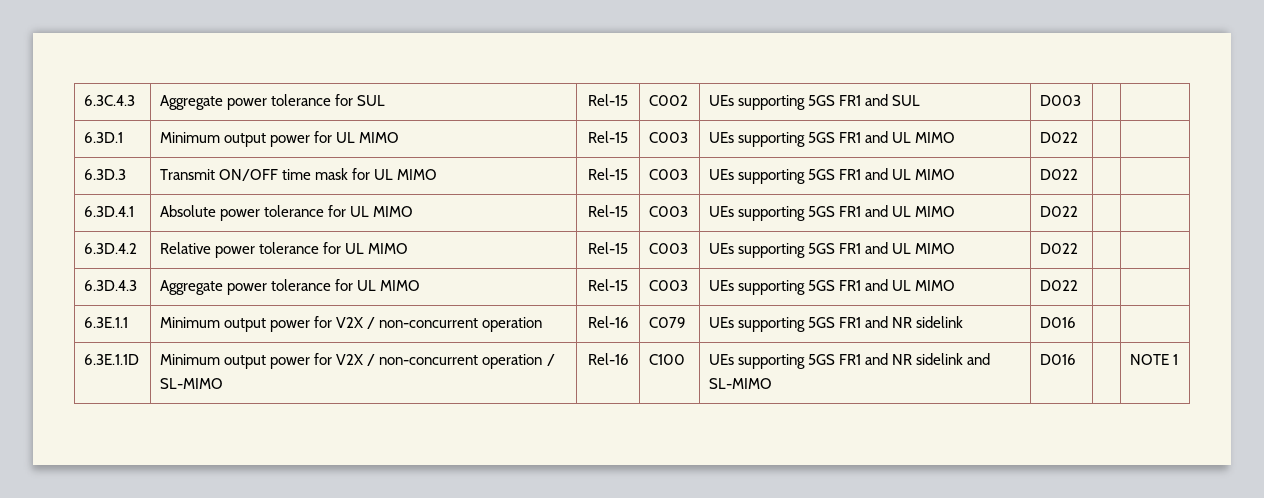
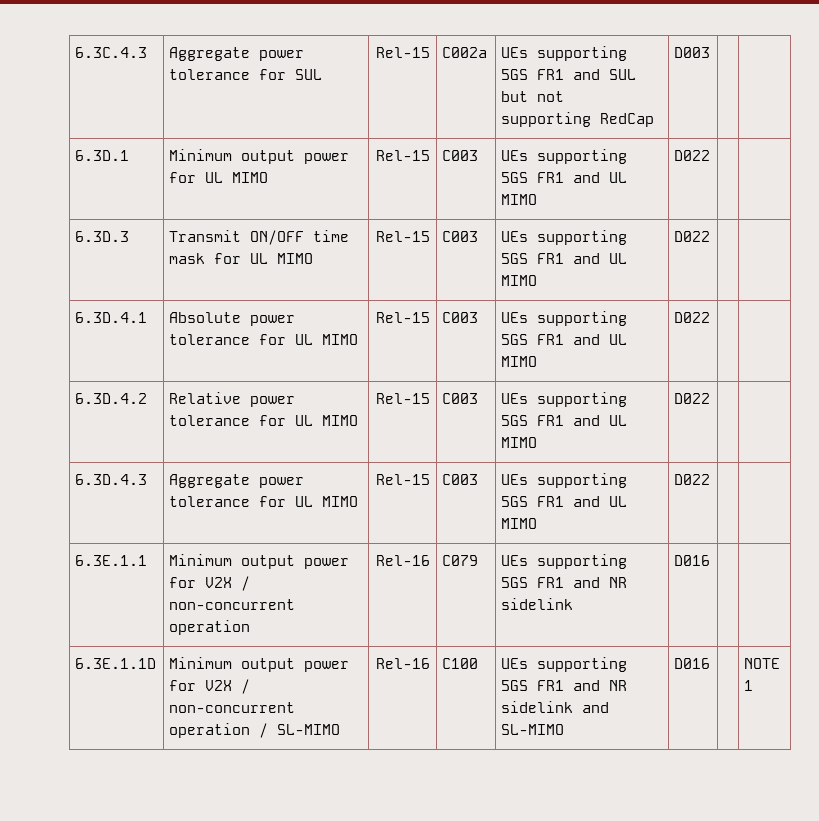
- 6.3C.4.3 | Aggregate power tolerance for SUL | Rel-15 | C002 | UEs supporting 5GS FR1 and SUL | D003 | |
+ 6.3C.4.3 | Aggregate power tolerance for SUL | Rel-15 | C002a | UEs supporting 5GS FR1 and SUL but not supporting RedCap | D003 | |

